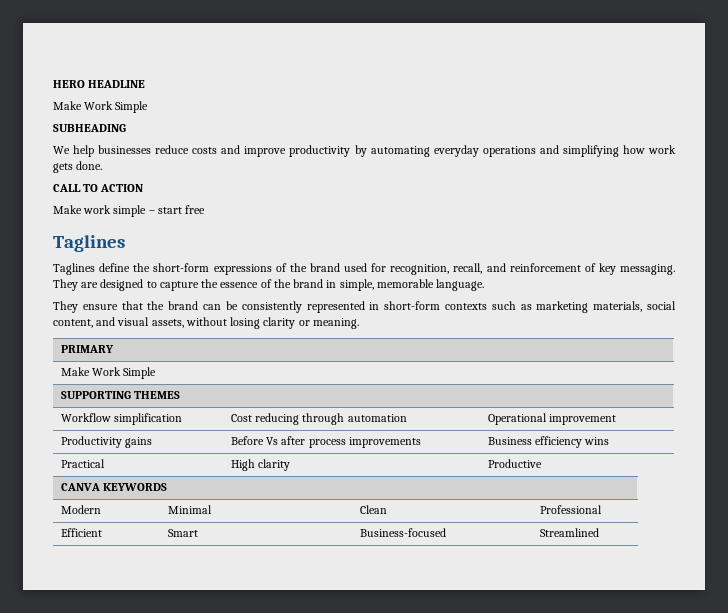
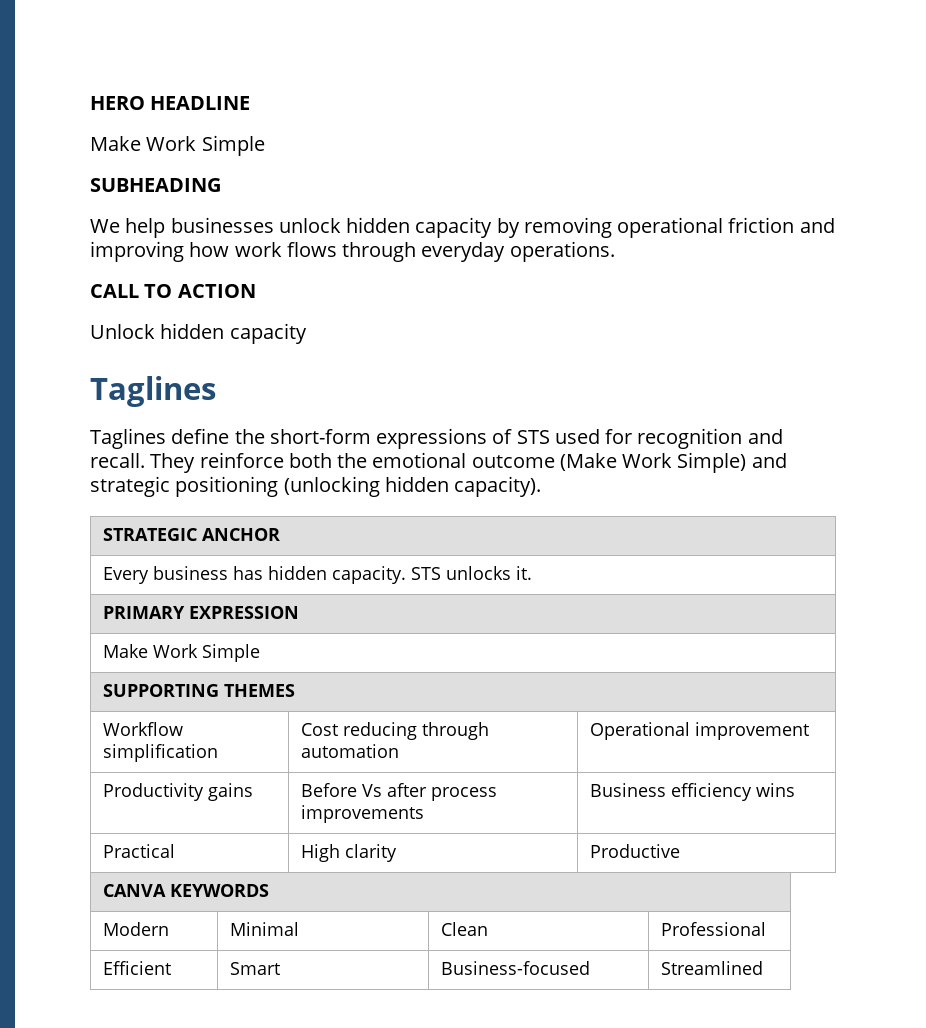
- We help businesses reduce costs and improve productivity by automating everyday operations and simplifying how work gets done.
+ We help businesses unlock hidden capacity by removing operational friction and improving how work flows through everyday operations.
  CALL TO ACTION
- Make work simple – start free
+ Unlock hidden capacity
- Taglines define the short-form expressions of the brand used for recognition, recall, and reinforcement of key messaging. They are designed to capture the essence of the brand in simple, memorable language.
- They ensure that the brand can be consistently represented in short-form contexts such as marketing materials, social content, and visual assets, without losing clarity or meaning.
+ Taglines define the short-form expressions of STS used for recognition and recall. They reinforce both the emotional outcome (Make Work Simple) and strategic positioning (unlocking hidden capacity).
+ STRATEGIC ANCHOR
+ Every business has hidden capacity. STS unlocks it.
- PRIMARY
+ PRIMARY EXPRESSION

